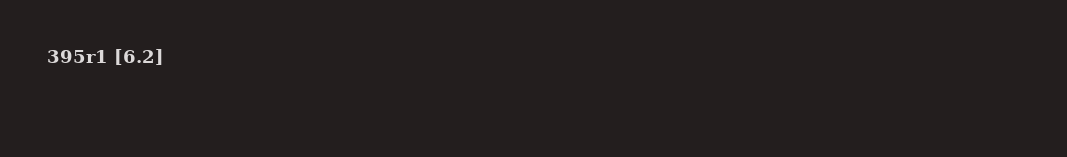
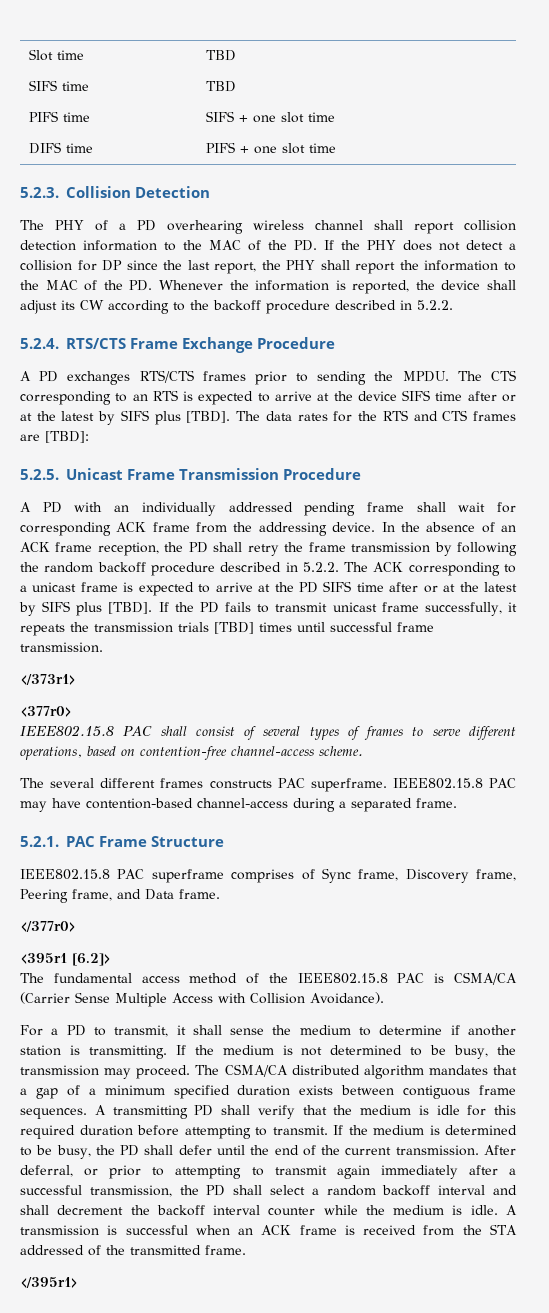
- 395r1 [6.2]
+ Slot time | TBD
+ SIFS time | TBD
+ PIFS time | SIFS + one slot time
+ DIFS time | PIFS + one slot time
+ 5.2.3. Collision Detection
+ The PHY of a PD overhearing wireless channel shall report collision detection information to the MAC of the PD. If the PHY does not detect a collision for DP since the last report, the PHY shall report the information to the MAC of the PD. Whenever the information is reported, the device shall adjust its CW according to the backoff procedure described in 5.2.2.
+ 5.2.4. RTS/CTS Frame Exchange Procedure
+ A PD exchanges RTS/CTS frames prior to sending the MPDU. The CTS corresponding to an RTS is expected to arrive at the device SIFS time after or at the latest by SIFS plus [TBD]. The data rates for the RTS and CTS frames are [TBD]:
+ 5.2.5. Unicast Frame Transmission Procedure
+ A PD with an individually addressed pending frame shall wait for corresponding ACK frame from the addressing device. In the absence of an ACK frame reception, the PD shall retry the frame transmission by following the random backoff procedure described in 5.2.2. The ACK corresponding to a unicast frame is expected to arrive at the PD SIFS time after or at the latest by SIFS plus [TBD]. If the PD fails to transmit unicast frame successfully, it repeats the transmission trials [TBD] times until successful frame transmission.
+ </373r1>
+ <377r0>
+ IEEE802.15.8 PAC shall consist of several types of frames to serve different operations, based on contention-free channel-access scheme.
+ The several different frames constructs PAC superframe. IEEE802.15.8 PAC may have contention-based channel-access during a separated frame.
+ 5.2.1. PAC Frame Structure
+ IEEE802.15.8 PAC superframe comprises of Sync frame, Discovery frame, Peering frame, and Data frame.
+ </377r0>
+ <395r1 [6.2]>
+ The fundamental access method of the IEEE802.15.8 PAC is CSMA/CA (Carrier Sense Multiple Access with Collision Avoidance).
+ For a PD to transmit, it shall sense the medium to determine if another station is transmitting. If the medium is not determined to be busy, the transmission may proceed. The CSMA/CA distributed algorithm mandates that a gap of a minimum specified duration exists between contiguous frame sequences. A transmitting PD shall verify that the medium is idle for this required duration before attempting to transmit. If the medium is determined to be busy, the PD shall defer until the end of the current transmission. After deferral, or prior to attempting to transmit again immediately after a successful transmission, the PD shall select a random backoff interval and shall decrement the backoff interval counter while the medium is idle. A transmission is successful when an ACK frame is received from the STA addressed of the transmitted frame.
+ </395r1>

